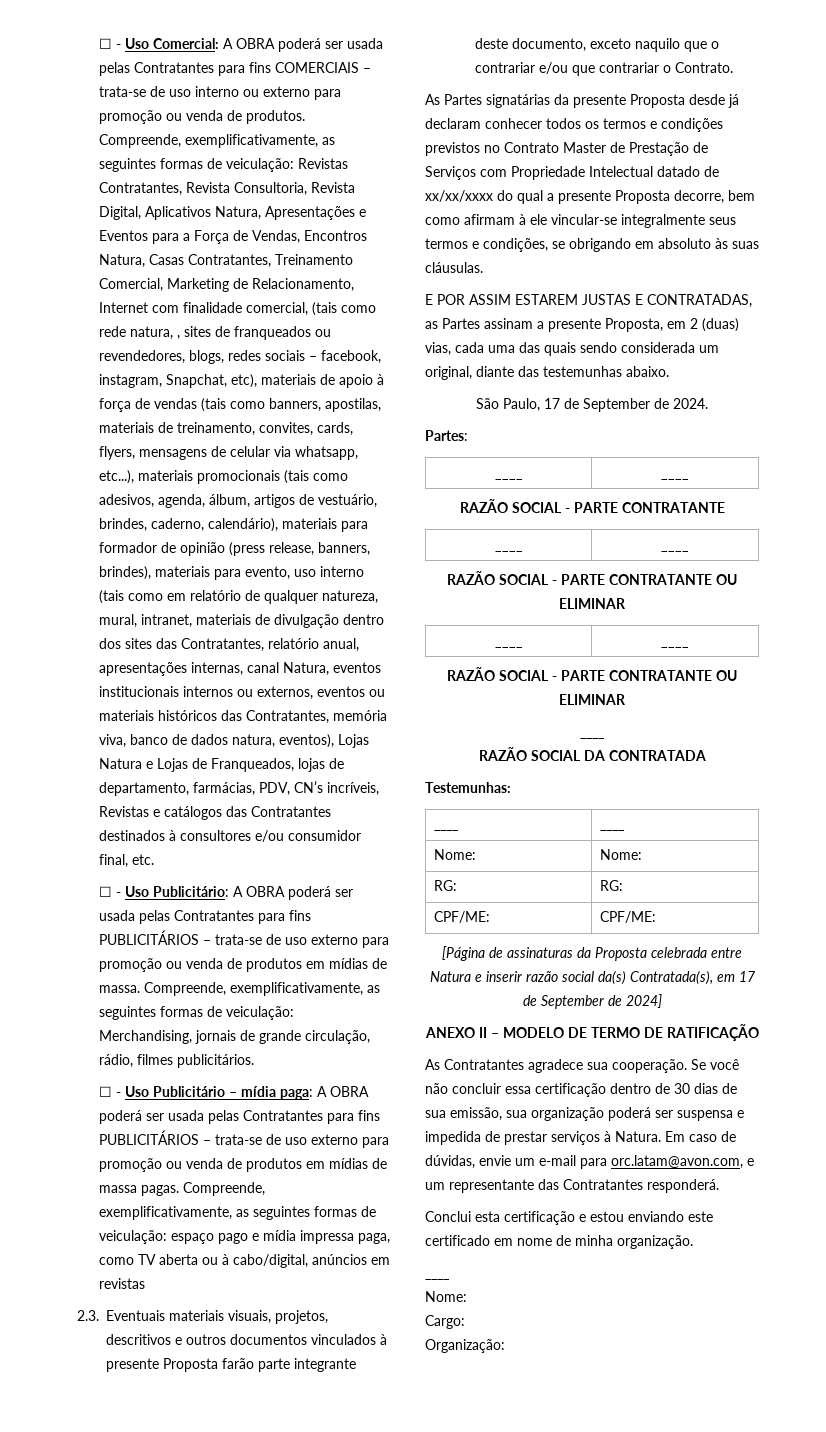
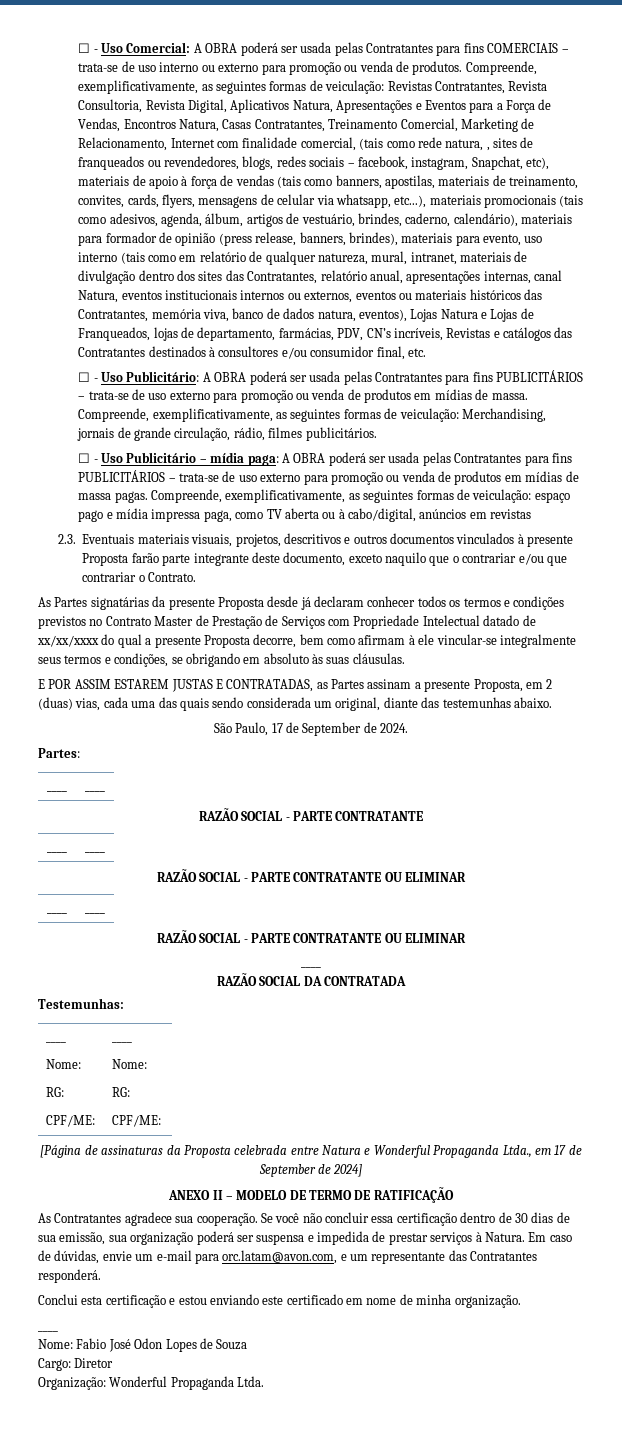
- [Página de assinaturas da Proposta celebrada entre Natura e inserir razão social da(s) Contratada(s), em 17 de September de 2024]
+ [Página de assinaturas da Proposta celebrada entre Natura e Wonderful Propaganda Ltda., em 17 de September de 2024]
  Conclui esta certificação e estou enviando este certificado em nome de minha organização.
  ____
- Nome:
+ Nome: Fabio José Odon Lopes de Souza
- Cargo:
+ Cargo: Diretor
- Organização:
+ Organização: Wonderful Propaganda Ltda.

